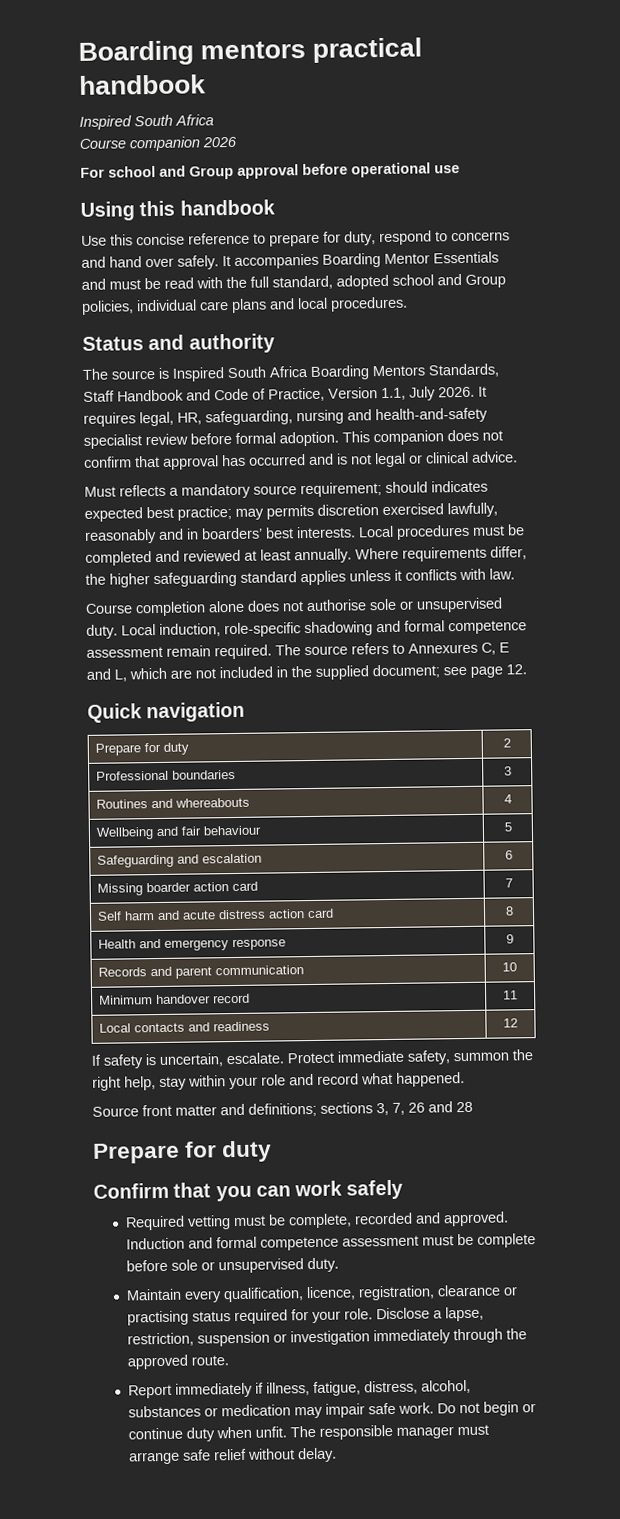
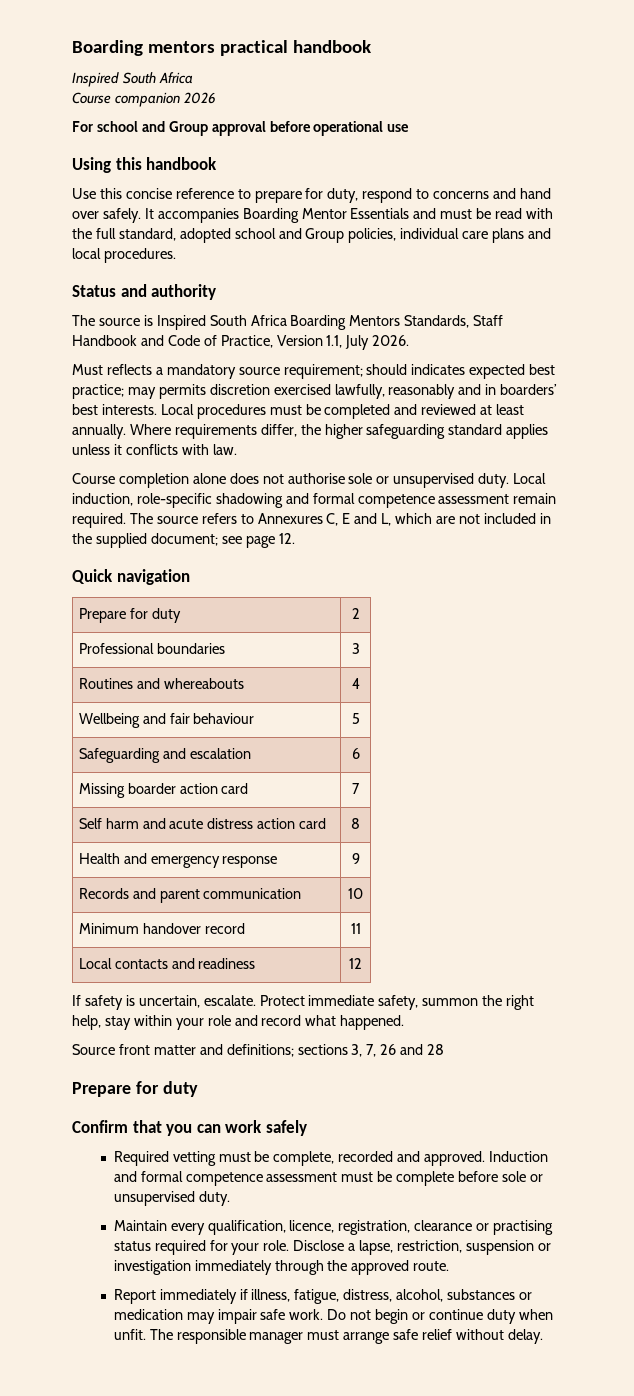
- It requires legal, HR, safeguarding, nursing and health-and-safety specialist review before formal adoption. This companion does not confirm that approval has occurred and is not legal or clinical advice.

